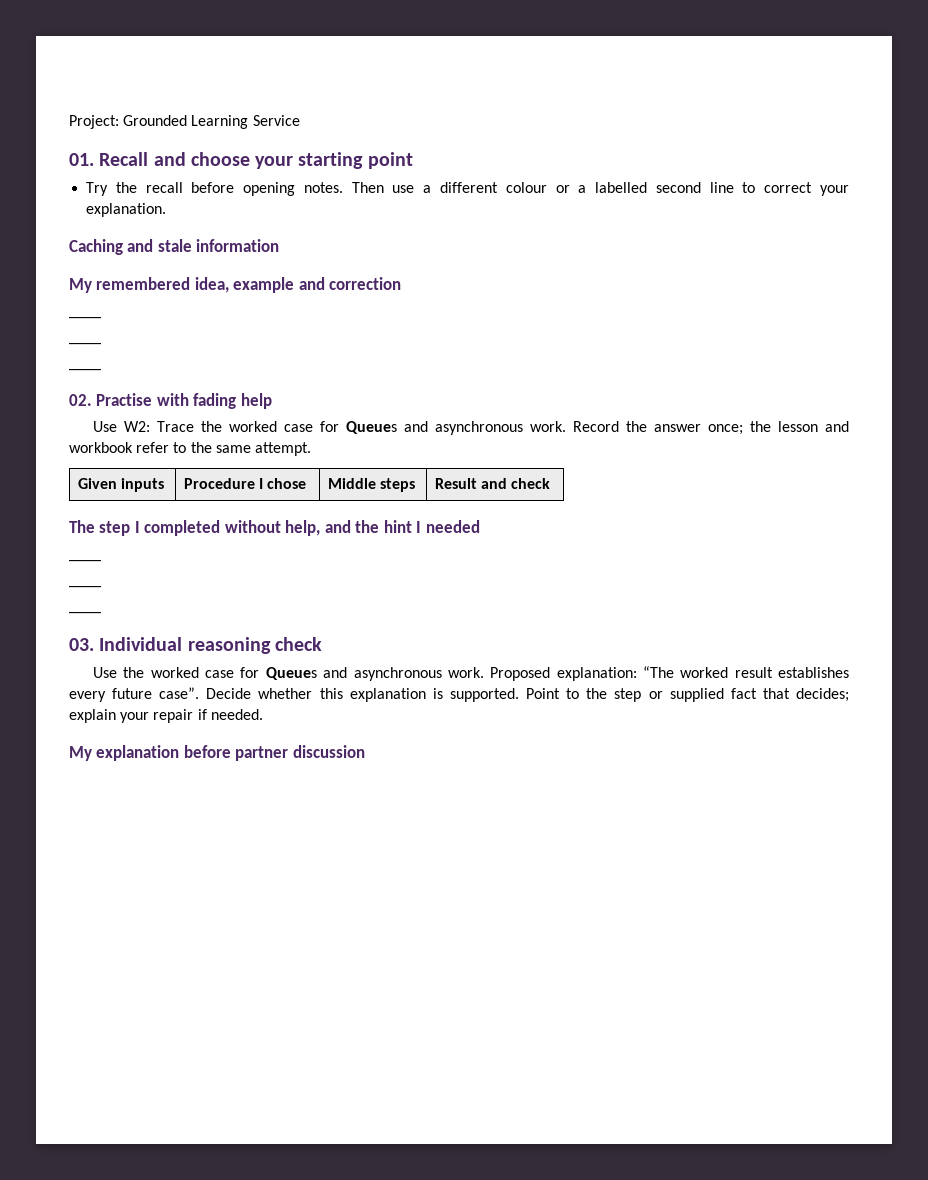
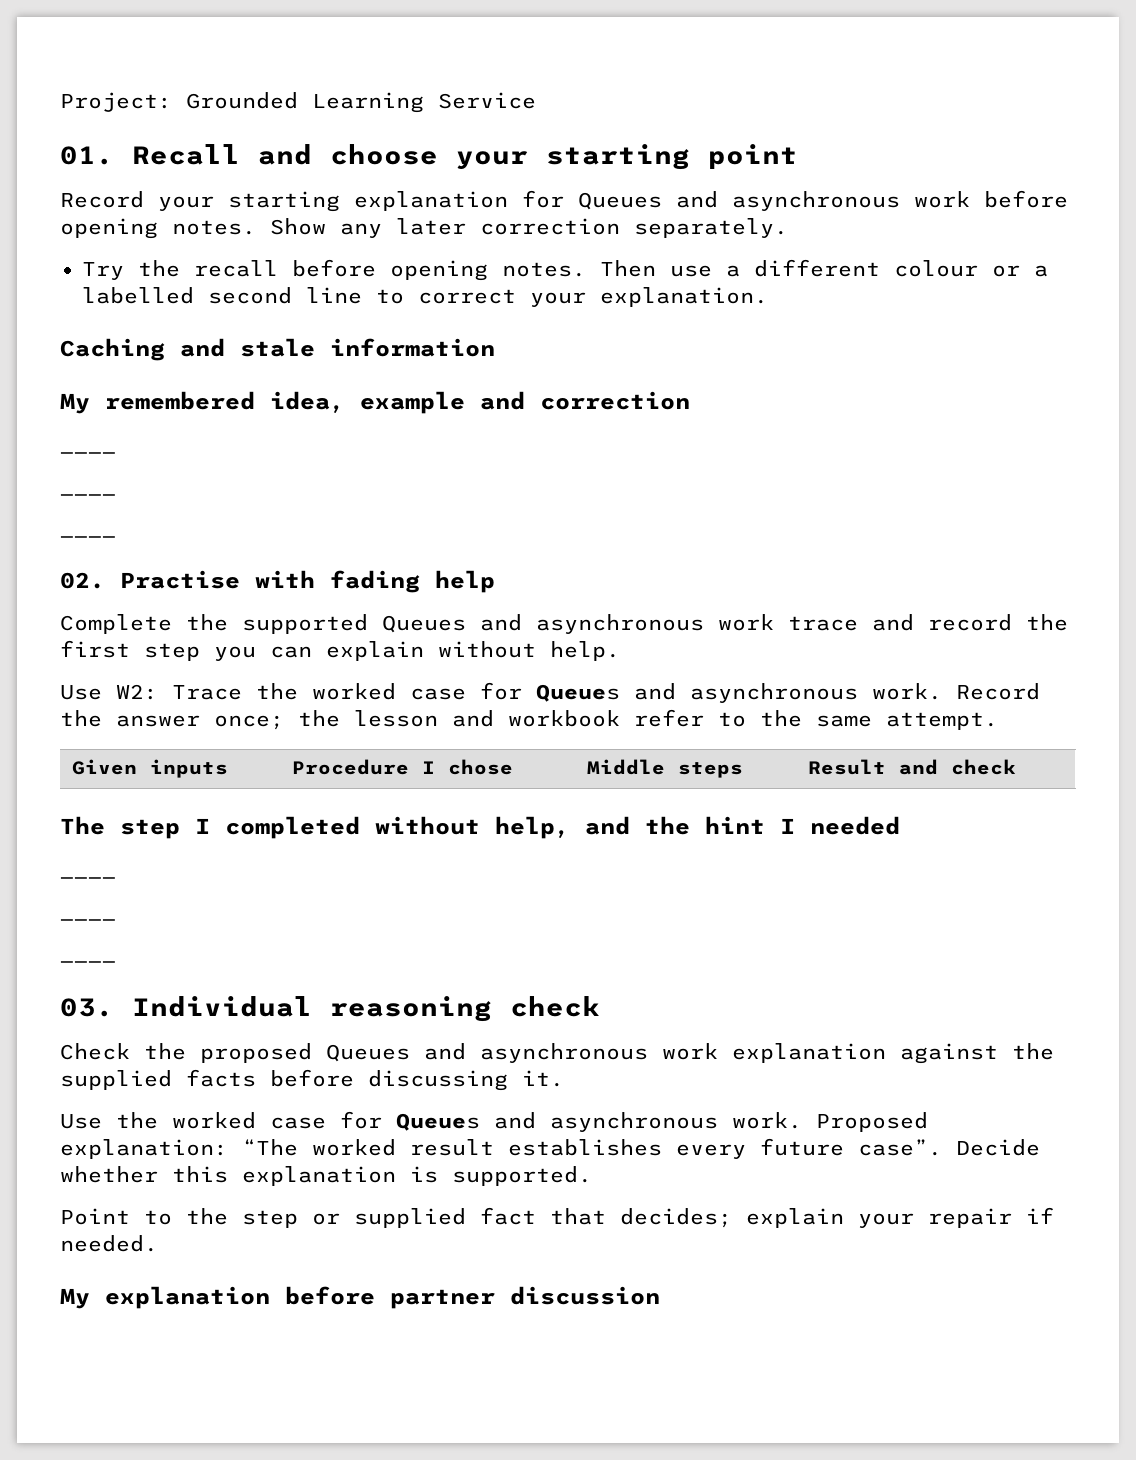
+ Record your starting explanation for Queues and asynchronous work before opening notes. Show any later correction separately.
+ Complete the supported Queues and asynchronous work trace and record the first step you can explain without help.
+ Check the proposed Queues and asynchronous work explanation against the supplied facts before discussing it.
- Decide whether this explanation is supported. Point to the step or supplied fact that decides; explain your repair if needed.
+ Decide whether this explanation is supported.
+ Point to the step or supplied fact that decides; explain your repair if needed.

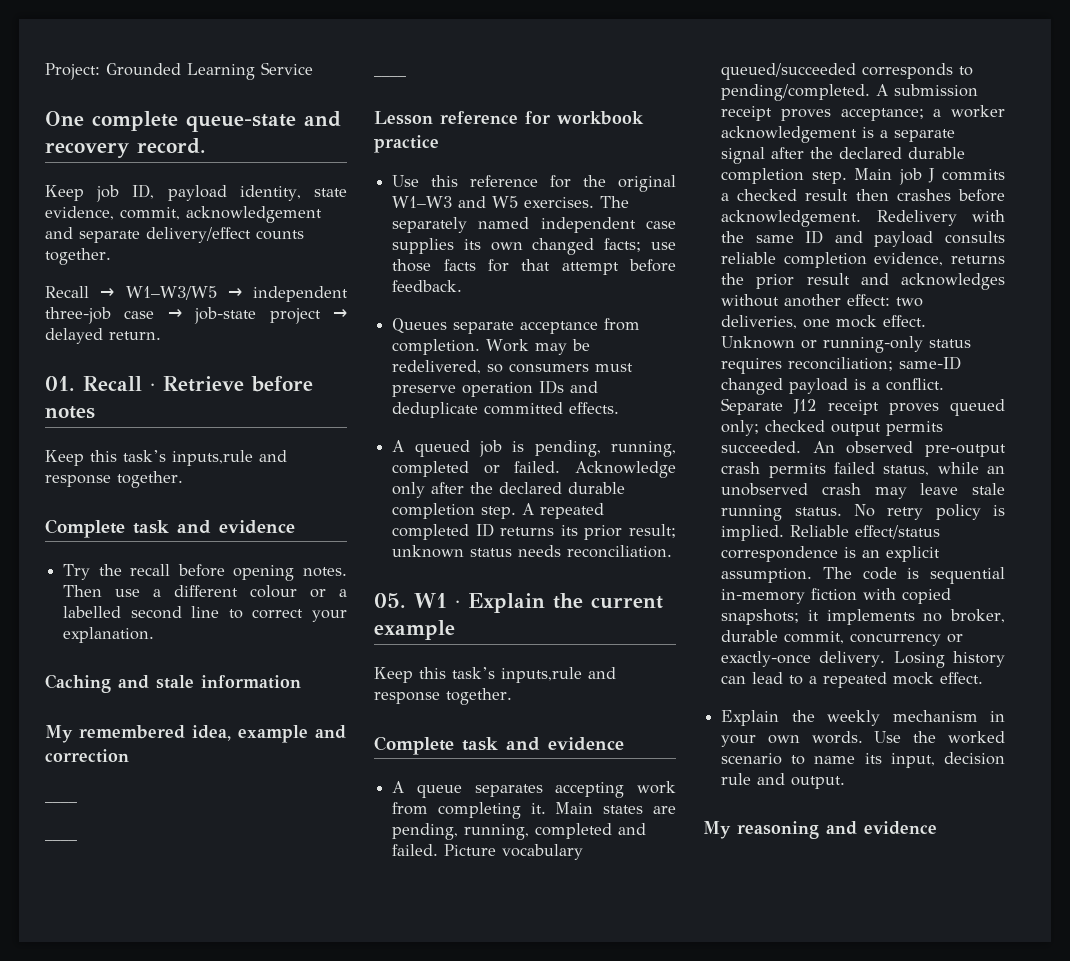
- 01. Recall and choose your starting point
- Record your starting explanation for Queues and asynchronous work before opening notes. Show any later correction separately.
+ One complete queue-state and recovery record.
+ Keep job ID, payload identity, state evidence, commit, acknowledgement and separate delivery/effect counts together.
+ Recall → W1–W3/W5 → independent three-job case → job-state project → delayed return.
+ 01. Recall · Retrieve before notes
+ Keep this task’s inputs,rule and response together.
+ Complete task and evidence
- 02. Practise with fading help
- Complete the supported Queues and asynchronous work trace and record the first step you can explain without help.
- Use W2: Trace the worked case for Queues and asynchronous work. Record the answer once; the lesson and workbook refer to the same attempt.
- Given inputs | Procedure I chose | Middle steps | Result and check
- The step I completed without help, and the hint I needed
- ____
- ____
- ____
- 03. Individual reasoning check
- Check the proposed Queues and asynchronous work explanation against the supplied facts before discussing it.
- Use the worked case for Queues and asynchronous work. Proposed explanation: “The worked result establishes every future case”. Decide whether this explanation is supported.
- Point to the step or supplied fact that decides; explain your repair if needed.
- My explanation before partner discussion
+ Lesson reference for workbook practice
+ Use this reference for the original W1–W3 and W5 exercises. The separately named independent case supplies its own changed facts; use those facts for that attempt before feedback.
+ Queues separate acceptance from completion. Work may be redelivered, so consumers must preserve operation IDs and deduplicate committed effects.
+ A queued job is pending, running, completed or failed. Acknowledge only after the declared durable completion step. A repeated completed ID returns its prior result; unknown status needs reconciliation.
+ 05. W1 · Explain the current example
+ Keep this task’s inputs,rule and response together.
+ Complete task and evidence
+ A queue separates accepting work from completing it. Main states are pending, running, completed and failed. Picture vocabulary queued/succeeded corresponds to pending/completed. A submission receipt proves acceptance; a worker acknowledgement is a separate signal after the declared durable completion step. Main job J commits a checked result then crashes before acknowledgement. Redelivery with the same ID and payload consults reliable completion evidence, returns the prior result and acknowledges without another effect: two deliveries, one mock effect. Unknown or running-only status requires reconciliation; same-ID changed payload is a conflict. Separate J12 receipt proves queued only; checked output permits succeeded. An observed pre-output crash permits failed status, while an unobserved crash may leave stale running status. No retry policy is implied. Reliable effect/status correspondence is an explicit assumption. The code is sequential in-memory fiction with copied snapshots; it implements no broker, durable commit, concurrency or exactly-once delivery. Losing history can lead to a repeated mock effect.
+ Explain the weekly mechanism in your own words. Use the worked scenario to name its input, decision rule and output.
+ My reasoning and evidence

